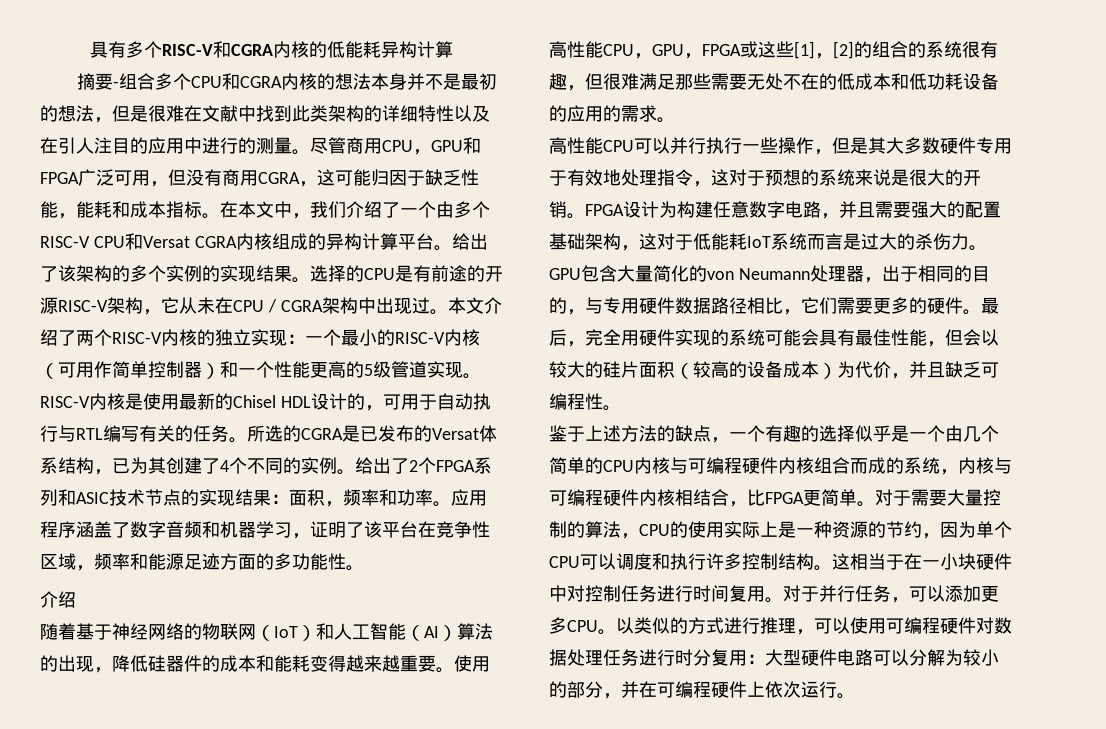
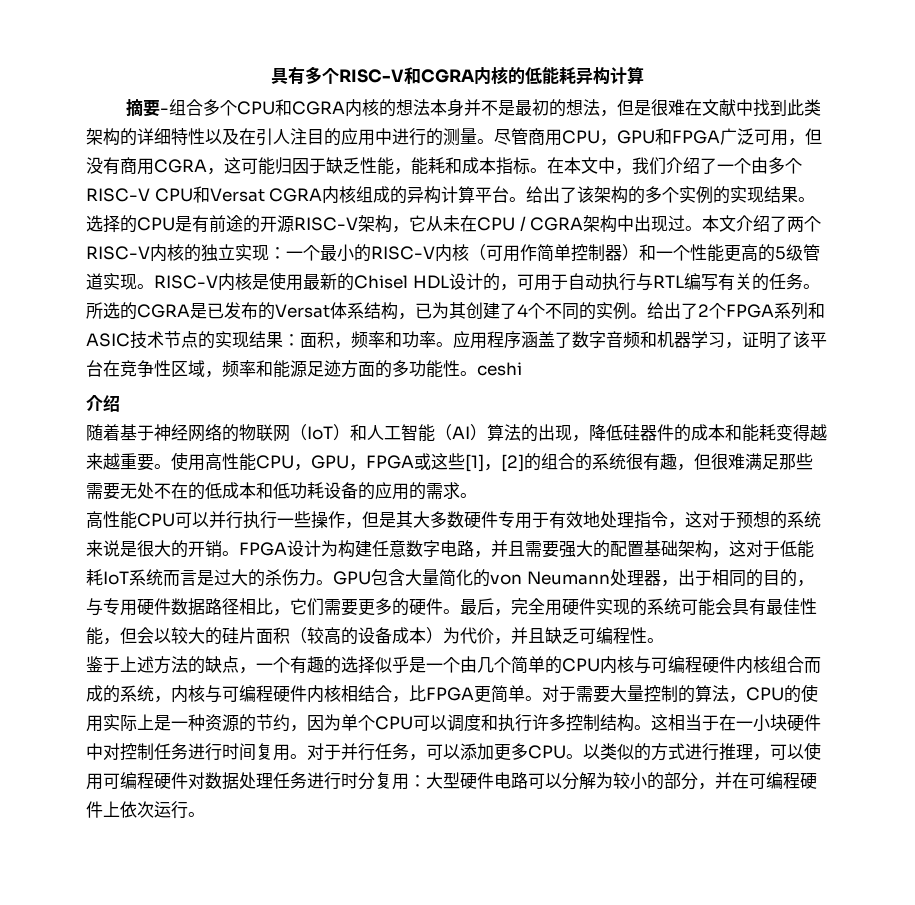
- 应用程序涵盖了数字音频和机器学习，证明了该平台在竞争性区域，频率和能源足迹方面的多功能性。
+ 应用程序涵盖了数字音频和机器学习，证明了该平台在竞争性区域，频率和能源足迹方面的多功能性。ceshi

